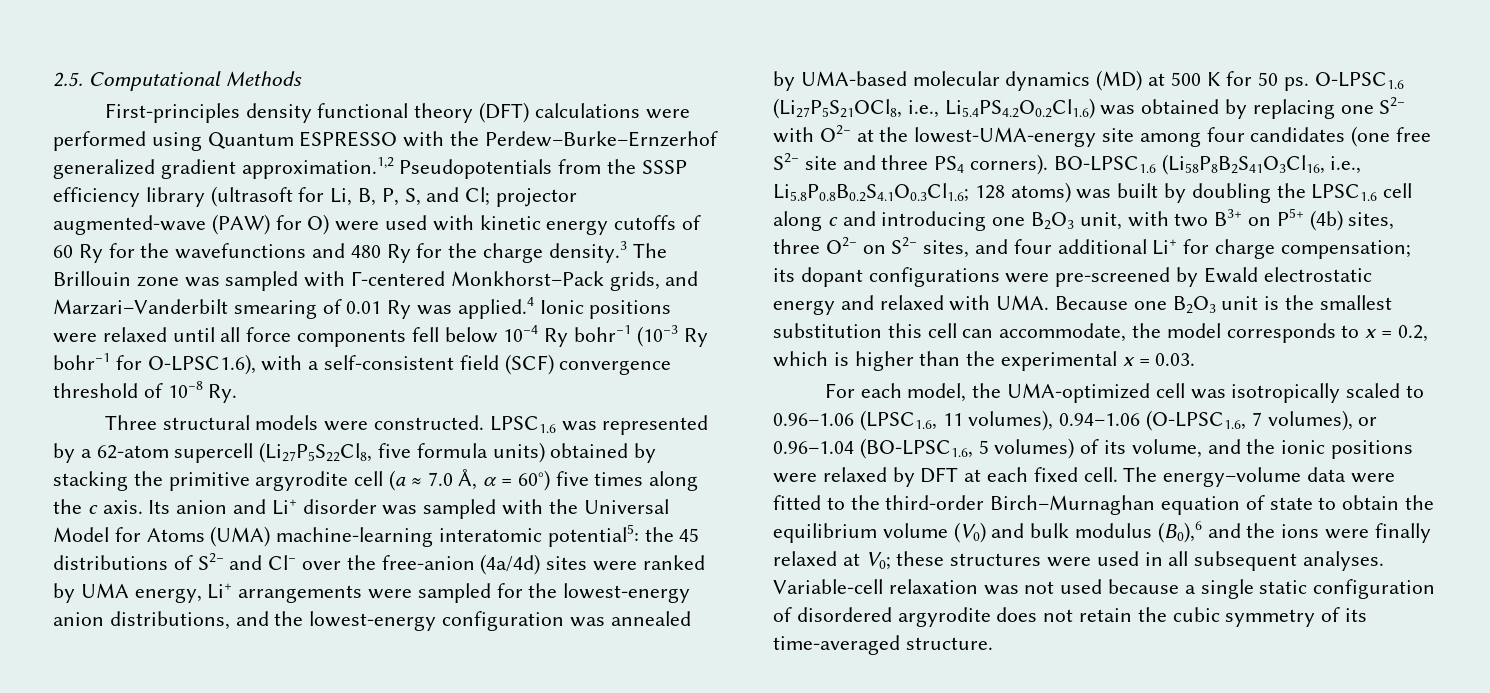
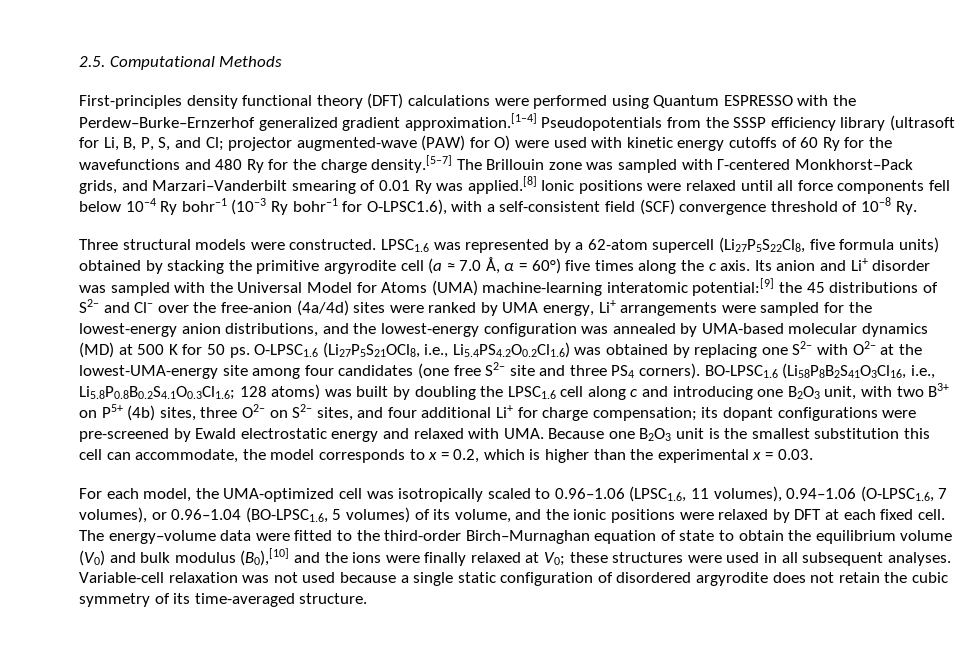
- First-principles density functional theory (DFT) calculations were performed using Quantum ESPRESSO with the Perdew–Burke–Ernzerhof generalized gradient approximation.1,2 Pseudopotentials from the SSSP efficiency library (ultrasoft for Li, B, P, S, and Cl;
+ First-principles density functional theory (DFT) calculations were performed using Quantum ESPRESSO with the Perdew–Burke–Ernzerhof generalized gradient approximation.[1–4] Pseudopotentials from the SSSP efficiency library (ultrasoft for Li, B, P, S, and Cl;
- projector augmented-wave (PAW) for O) were used with kinetic energy cutoffs of 60 Ry for the wavefunctions and 480 Ry for the charge density.3 The Brillouin zone was sampled with Γ-centered Monkhorst–Pack grids, and Marzari–Vanderbilt smearing of 0.01 Ry was applied.4 Ionic positions were relaxed until all force components fell below 10−4 Ry bohr−1 (10−3 Ry bohr−1 for O-LPSC1.6), with a self-consistent field (SCF) convergence threshold of 10−8 Ry.
+ projector augmented-wave (PAW) for O) were used with kinetic energy cutoffs of 60 Ry for the wavefunctions and 480 Ry for the charge density.[5–7] The Brillouin zone was sampled with Γ-centered Monkhorst–Pack grids, and Marzari–Vanderbilt smearing of 0.01 Ry was applied.[8] Ionic positions were relaxed until all force components fell below 10−4 Ry bohr−1 (10−3 Ry bohr−1 for O-LPSC1.6), with a self-consistent field (SCF) convergence threshold of 10−8 Ry.
- Its anion and Li+ disorder was sampled with the Universal Model for Atoms (UMA) machine-learning interatomic potential5: the 45 distributions of S2− and Cl− over the free-anion (4a/4d) sites were ranked by UMA energy, Li+ arrangements were sampled for the lowest-energy anion distributions, and the lowest-energy configuration was annealed by UMA-based molecular dynamics (MD) at 500 K for 50 ps.
+ Its anion and Li+ disorder was sampled with the Universal Model for Atoms (UMA) machine-learning interatomic potential:[9] the 45 distributions of S2− and Cl− over the free-anion (4a/4d) sites were ranked by UMA energy, Li+ arrangements were sampled for the lowest-energy anion distributions, and the lowest-energy configuration was annealed by UMA-based molecular dynamics (MD) at 500 K for 50 ps.
- The energy–volume data were fitted to the third-order Birch–Murnaghan equation of state to obtain the equilibrium volume (V0) and bulk modulus (B0),6 and the ions were finally relaxed at V0; these structures were used in all subsequent analyses.
+ The energy–volume data were fitted to the third-order Birch–Murnaghan equation of state to obtain the equilibrium volume (V0) and bulk modulus (B0),[10] and the ions were finally relaxed at V0; these structures were used in all subsequent analyses.

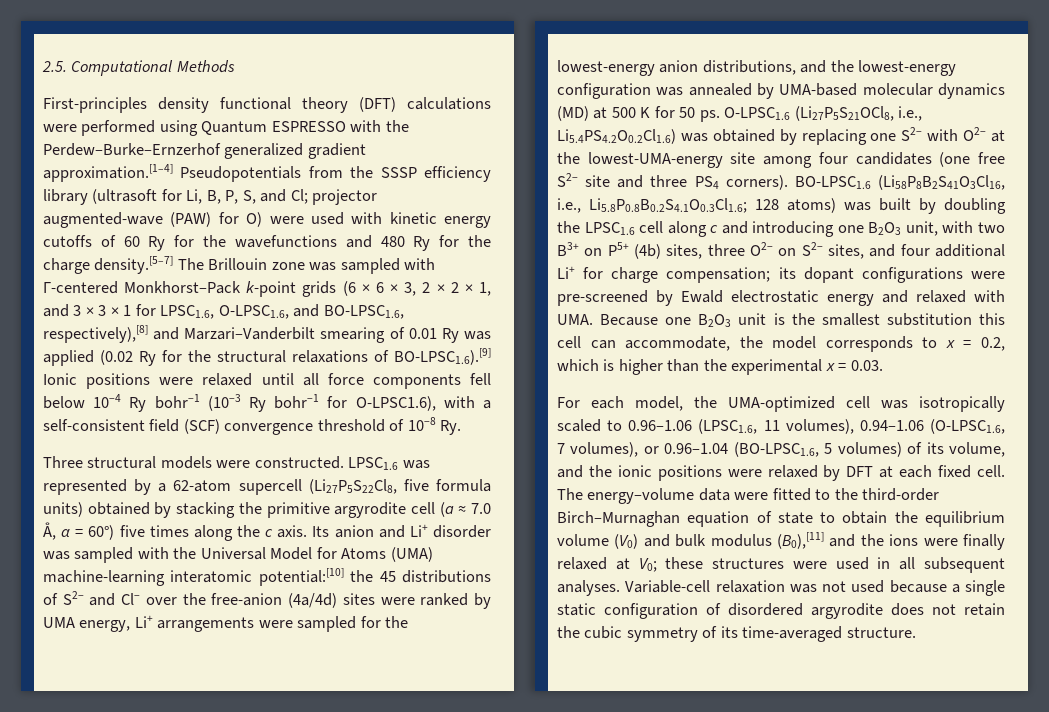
- projector augmented-wave (PAW) for O) were used with kinetic energy cutoffs of 60 Ry for the wavefunctions and 480 Ry for the charge density.[5–7] The Brillouin zone was sampled with Γ-centered Monkhorst–Pack grids, and Marzari–Vanderbilt smearing of 0.01 Ry was applied.[8] Ionic positions were relaxed until all force components fell below 10−4 Ry bohr−1 (10−3 Ry bohr−1 for O-LPSC1.6), with a self-consistent field (SCF) convergence threshold of 10−8 Ry.
+ projector augmented-wave (PAW) for O) were used with kinetic energy cutoffs of 60 Ry for the wavefunctions and 480 Ry for the charge density.[5–7] The Brillouin zone was sampled with Γ-centered Monkhorst–Pack k-point grids (6 × 6 × 3, 2 × 2 × 1, and 3 × 3 × 1 for LPSC1.6, O-LPSC1.6, and BO-LPSC1.6, respectively),[8] and Marzari–Vanderbilt smearing of 0.01 Ry was applied (0.02 Ry for the structural relaxations of BO-LPSC1.6).[9] Ionic positions were relaxed until all force components fell below 10−4 Ry bohr−1 (10−3 Ry bohr−1 for O-LPSC1.6), with a self-consistent field (SCF) convergence threshold of 10−8 Ry.
- Its anion and Li+ disorder was sampled with the Universal Model for Atoms (UMA) machine-learning interatomic potential:[9] the 45 distributions of S2− and Cl− over the free-anion (4a/4d) sites were ranked by UMA energy, Li+ arrangements were sampled for the lowest-energy anion distributions, and the lowest-energy configuration was annealed by UMA-based molecular dynamics (MD) at 500 K for 50 ps.
+ Its anion and Li+ disorder was sampled with the Universal Model for Atoms (UMA) machine-learning interatomic potential:[10] the 45 distributions of S2− and Cl− over the free-anion (4a/4d) sites were ranked by UMA energy, Li+ arrangements were sampled for the lowest-energy anion distributions, and the lowest-energy configuration was annealed by UMA-based molecular dynamics (MD) at 500 K for 50 ps.
- The energy–volume data were fitted to the third-order Birch–Murnaghan equation of state to obtain the equilibrium volume (V0) and bulk modulus (B0),[10] and the ions were finally relaxed at V0; these structures were used in all subsequent analyses.
+ The energy–volume data were fitted to the third-order Birch–Murnaghan equation of state to obtain the equilibrium volume (V0) and bulk modulus (B0),[11] and the ions were finally relaxed at V0; these structures were used in all subsequent analyses.

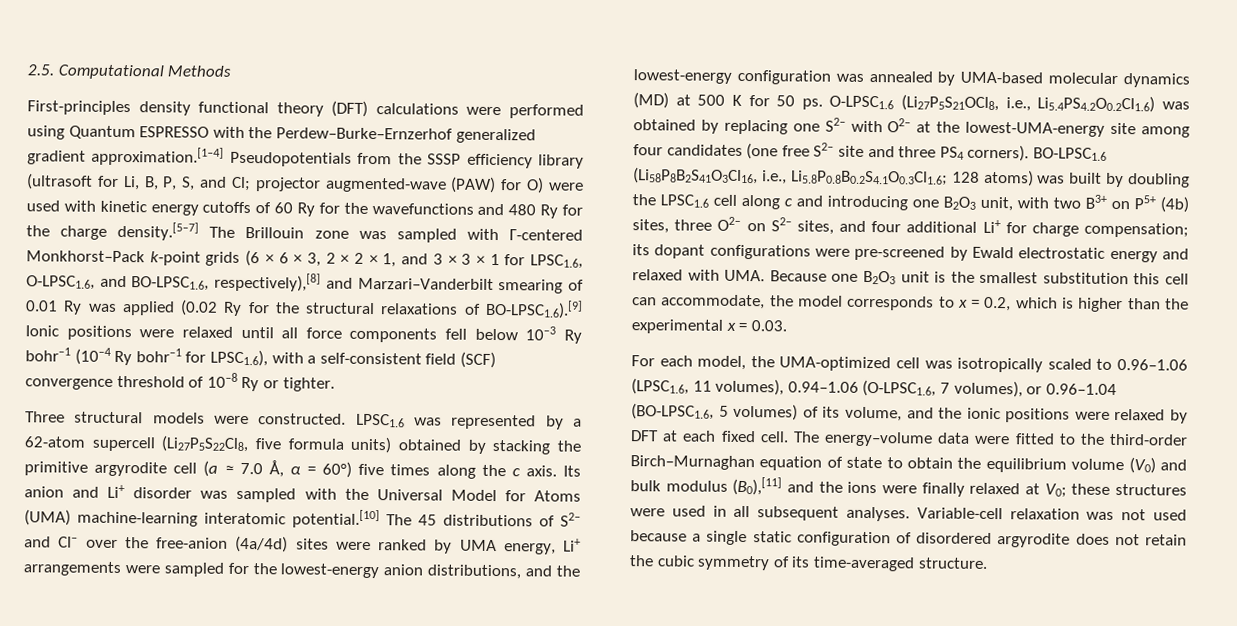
- projector augmented-wave (PAW) for O) were used with kinetic energy cutoffs of 60 Ry for the wavefunctions and 480 Ry for the charge density.[5–7] The Brillouin zone was sampled with Γ-centered Monkhorst–Pack k-point grids (6 × 6 × 3, 2 × 2 × 1, and 3 × 3 × 1 for LPSC1.6, O-LPSC1.6, and BO-LPSC1.6, respectively),[8] and Marzari–Vanderbilt smearing of 0.01 Ry was applied (0.02 Ry for the structural relaxations of BO-LPSC1.6).[9] Ionic positions were relaxed until all force components fell below 10−4 Ry bohr−1 (10−3 Ry bohr−1 for O-LPSC1.6), with a self-consistent field (SCF) convergence threshold of 10−8 Ry.
+ projector augmented-wave (PAW) for O) were used with kinetic energy cutoffs of 60 Ry for the wavefunctions and 480 Ry for the charge density.[5–7] The Brillouin zone was sampled with Γ-centered Monkhorst–Pack k-point grids (6 × 6 × 3, 2 × 2 × 1, and 3 × 3 × 1 for LPSC1.6, O-LPSC1.6, and BO-LPSC1.6, respectively),[8] and Marzari–Vanderbilt smearing of 0.01 Ry was applied (0.02 Ry for the structural relaxations of BO-LPSC1.6).[9] Ionic positions were relaxed until all force components fell below 10−3 Ry bohr−1 (10−4 Ry bohr−1 for LPSC1.6), with a self-consistent field (SCF) convergence threshold of 10−8 Ry or tighter.
- Its anion and Li+ disorder was sampled with the Universal Model for Atoms (UMA) machine-learning interatomic potential:[10] the 45 distributions of S2− and Cl− over the free-anion (4a/4d) sites were ranked by UMA energy, Li+ arrangements were sampled for the lowest-energy anion distributions, and the lowest-energy configuration was annealed by UMA-based molecular dynamics (MD) at 500 K for 50 ps.
+ Its anion and Li+ disorder was sampled with the Universal Model for Atoms (UMA) machine-learning interatomic potential.[10] The 45 distributions of S2− and Cl− over the free-anion (4a/4d) sites were ranked by UMA energy, Li+ arrangements were sampled for the lowest-energy anion distributions, and the lowest-energy configuration was annealed by UMA-based molecular dynamics (MD) at 500 K for 50 ps.

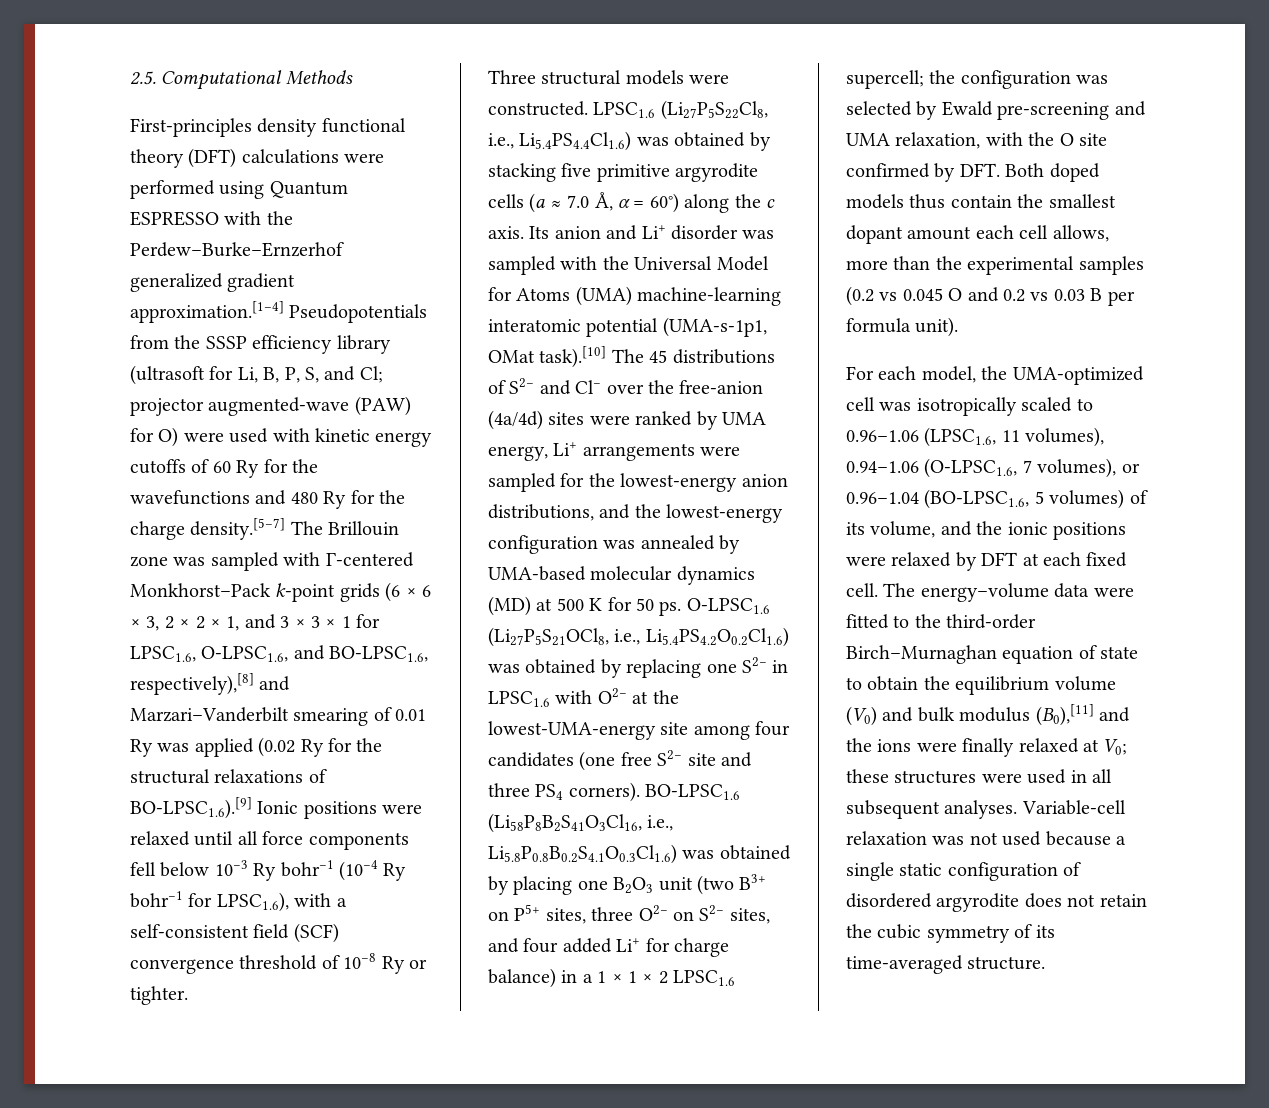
- LPSC1.6 was represented by a 62-atom supercell (Li27P5S22Cl8, five formula units) obtained by stacking the primitive argyrodite cell (a ≈ 7.0 Å, α = 60°) five times along the c axis.
+ LPSC1.6 (Li27P5S22Cl8, i.e., Li5.4PS4.4Cl1.6) was obtained by stacking five primitive argyrodite cells (a ≈ 7.0 Å, α = 60°) along the c axis.
- Its anion and Li+ disorder was sampled with the Universal Model for Atoms (UMA) machine-learning interatomic potential.[10] The 45 distributions of S2− and Cl− over the free-anion (4a/4d) sites were ranked by UMA energy, Li+ arrangements were sampled for the lowest-energy anion distributions, and the lowest-energy configuration was annealed by UMA-based molecular dynamics (MD) at 500 K for 50 ps.
+ Its anion and Li+ disorder was sampled with the Universal Model for Atoms (UMA) machine-learning interatomic potential (UMA-s-1p1, OMat task).[10] The 45 distributions of S2− and Cl− over the free-anion (4a/4d) sites were ranked by UMA energy, Li+ arrangements were sampled for the lowest-energy anion distributions, and the lowest-energy configuration was annealed by UMA-based molecular dynamics (MD) at 500 K for 50 ps.
- O-LPSC1.6 (Li27P5S21OCl8, i.e., Li5.4PS4.2O0.2Cl1.6) was obtained by replacing one S2− with O2− at the lowest-UMA-energy site among four candidates (one free S2− site and three PS4 corners).
+ O-LPSC1.6 (Li27P5S21OCl8, i.e., Li5.4PS4.2O0.2Cl1.6) was obtained by replacing one S2− in LPSC1.6 with O2− at the lowest-UMA-energy site among four candidates (one free S2− site and three PS4 corners).
- BO-LPSC1.6 (Li58P8B2S41O3Cl16, i.e., Li5.8P0.8B0.2S4.1O0.3Cl1.6; 128 atoms) was built by doubling the LPSC1.6 cell along c and introducing one B2O3 unit, with two B3+ on P5+ (4b) sites, three O2− on S2− sites, and four additional Li+ for charge compensation; its dopant configurations were pre-screened by Ewald electrostatic energy and relaxed with UMA. Because one B2O3 unit is the smallest substitution this cell can accommodate, the model corresponds to x = 0.2, which is higher than the experimental x = 0.03.
+ BO-LPSC1.6 (Li58P8B2S41O3Cl16, i.e., Li5.8P0.8B0.2S4.1O0.3Cl1.6) was obtained by placing one B2O3 unit (two B3+ on P5+ sites, three O2− on S2− sites, and four added Li+ for charge balance) in a 1 × 1 × 2 LPSC1.6 supercell; the configuration was selected by Ewald pre-screening and UMA relaxation, with the O site confirmed by DFT. Both doped models thus contain the smallest dopant amount each cell allows, more than the experimental samples (0.2 vs 0.045 O and 0.2 vs 0.03 B per formula unit).

